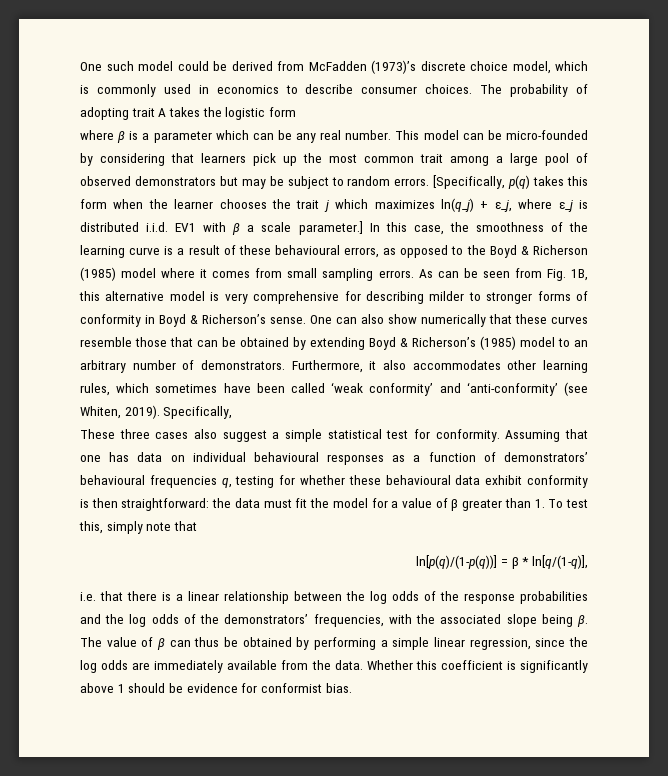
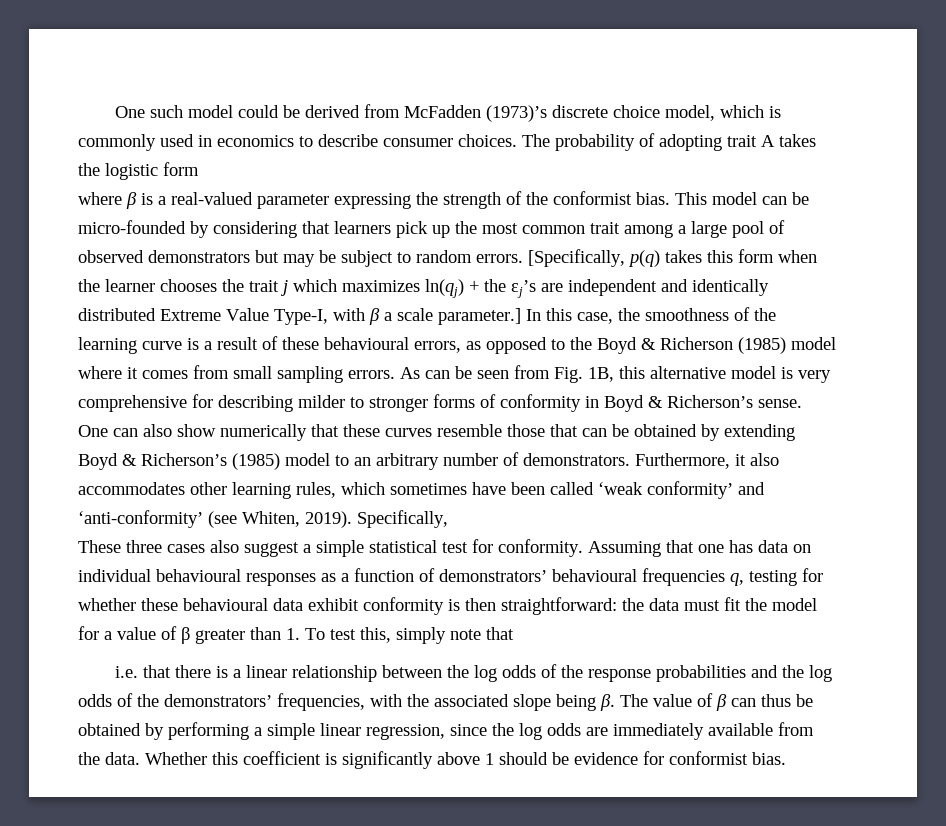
- where β is a parameter which can be any real number.
+ where β is a real-valued parameter expressing the strength of the conformist bias.
- [Specifically, p(q) takes this form when the learner chooses the trait j which maximizes ln(q_j) + ε_j, where ε_j is distributed i.i.d. EV1 with β a scale parameter.]
+ [Specifically, p(q) takes this form when the learner chooses the trait j which maximizes ln(qj) + the εj’s are independent and identically distributed Extreme Value Type-I, with β a scale parameter.]
- ln[p(q)/(1-p(q))] = β * ln[q/(1-q)],

